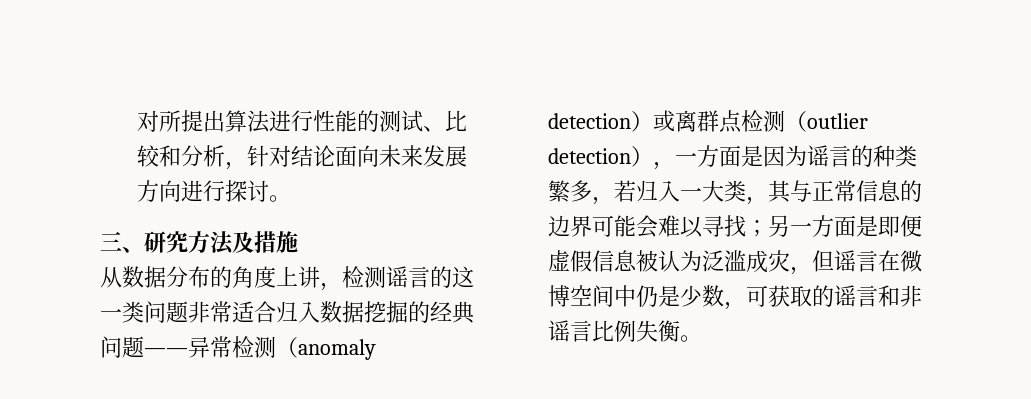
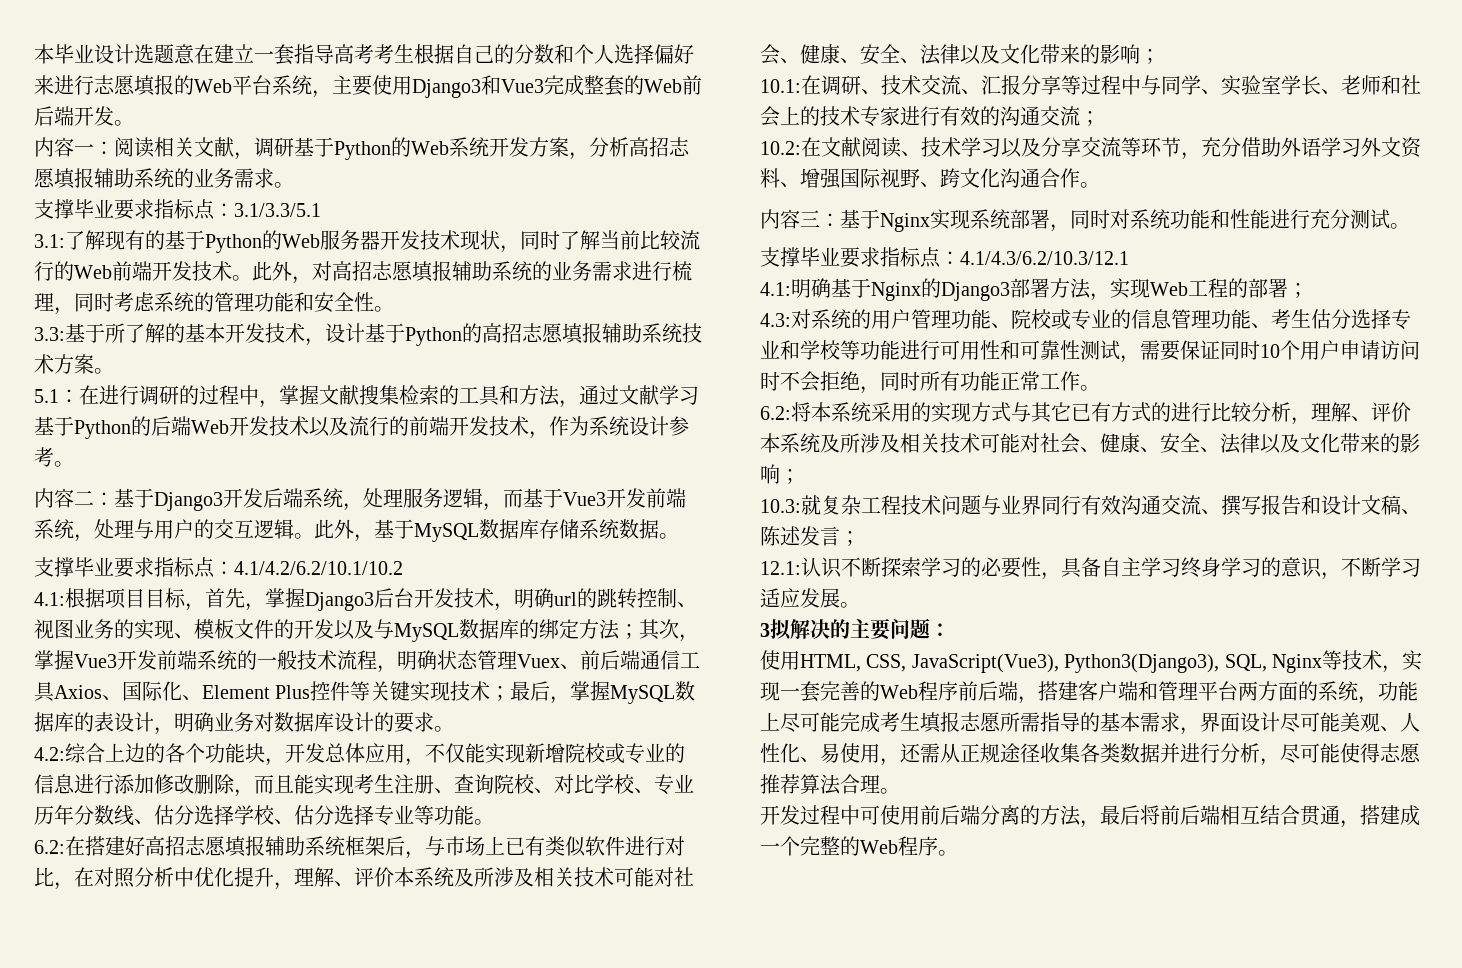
- 对所提出算法进行性能的测试、比较和分析，针对结论面向未来发展方向进行探讨。
- 三、研究方法及措施
- 从数据分布的角度上讲，检测谣言的这一类问题非常适合归入数据挖掘的经典问题——异常检测（anomaly detection）或离群点检测（outlier detection），一方面是因为谣言的种类繁多，若归入一大类，其与正常信息的边界可能会难以寻找；另一方面是即便虚假信息被认为泛滥成灾，但谣言在微博空间中仍是少数，可获取的谣言和非谣言比例失衡。
+ 本毕业设计选题意在建立一套指导高考考生根据自己的分数和个人选择偏好来进行志愿填报的Web平台系统，主要使用Django3和Vue3完成整套的Web前后端开发。
+ 内容一：阅读相关文献，调研基于Python的Web系统开发方案，分析高招志愿填报辅助系统的业务需求。
+ 支撑毕业要求指标点：3.1/3.3/5.1
+ 3.1:了解现有的基于Python的Web服务器开发技术现状，同时了解当前比较流行的Web前端开发技术。此外，对高招志愿填报辅助系统的业务需求进行梳理，同时考虑系统的管理功能和安全性。
+ 3.3:基于所了解的基本开发技术，设计基于Python的高招志愿填报辅助系统技术方案。
+ 5.1：在进行调研的过程中，掌握文献搜集检索的工具和方法，通过文献学习基于Python的后端Web开发技术以及流行的前端开发技术，作为系统设计参考。
+ 内容二：基于Django3开发后端系统，处理服务逻辑，而基于Vue3开发前端系统，处理与用户的交互逻辑。此外，基于MySQL数据库存储系统数据。
+ 支撑毕业要求指标点：4.1/4.2/6.2/10.1/10.2
+ 4.1:根据项目目标，首先，掌握Django3后台开发技术，明确url的跳转控制、视图业务的实现、模板文件的开发以及与MySQL数据库的绑定方法；其次，掌握Vue3开发前端系统的一般技术流程，明确状态管理Vuex、前后端通信工具Axios、国际化、Element Plus控件等关键实现技术；最后，掌握MySQL数据库的表设计，明确业务对数据库设计的要求。
+ 4.2:综合上边的各个功能块，开发总体应用，不仅能实现新增院校或专业的信息进行添加修改删除，而且能实现考生注册、查询院校、对比学校、专业历年分数线、估分选择学校、估分选择专业等功能。
+ 6.2:在搭建好高招志愿填报辅助系统框架后，与市场上已有类似软件进行对比，在对照分析中优化提升，理解、评价本系统及所涉及相关技术可能对社会、健康、安全、法律以及文化带来的影响；
+ 10.1:在调研、技术交流、汇报分享等过程中与同学、实验室学长、老师和社会上的技术专家进行有效的沟通交流；
+ 10.2:在文献阅读、技术学习以及分享交流等环节，充分借助外语学习外文资料、增强国际视野、跨文化沟通合作。
+ 内容三：基于Nginx实现系统部署，同时对系统功能和性能进行充分测试。
+ 支撑毕业要求指标点：4.1/4.3/6.2/10.3/12.1
+ 4.1:明确基于Nginx的Django3部署方法，实现Web工程的部署；
+ 4.3:对系统的用户管理功能、院校或专业的信息管理功能、考生估分选择专业和学校等功能进行可用性和可靠性测试，需要保证同时10个用户申请访问时不会拒绝，同时所有功能正常工作。
+ 6.2:将本系统采用的实现方式与其它已有方式的进行比较分析，理解、评价本系统及所涉及相关技术可能对社会、健康、安全、法律以及文化带来的影响；
+ 10.3:就复杂工程技术问题与业界同行有效沟通交流、撰写报告和设计文稿、陈述发言；
+ 12.1:认识不断探索学习的必要性，具备自主学习终身学习的意识，不断学习适应发展。
+ 3拟解决的主要问题：
+ 使用HTML, CSS, JavaScript(Vue3), Python3(Django3), SQL, Nginx等技术，实现一套完善的Web程序前后端，搭建客户端和管理平台两方面的系统，功能上尽可能完成考生填报志愿所需指导的基本需求，界面设计尽可能美观、人性化、易使用，还需从正规途径收集各类数据并进行分析，尽可能使得志愿推荐算法合理。
+ 开发过程中可使用前后端分离的方法，最后将前后端相互结合贯通，搭建成一个完整的Web程序。

